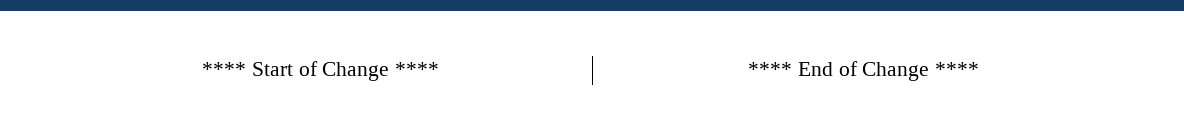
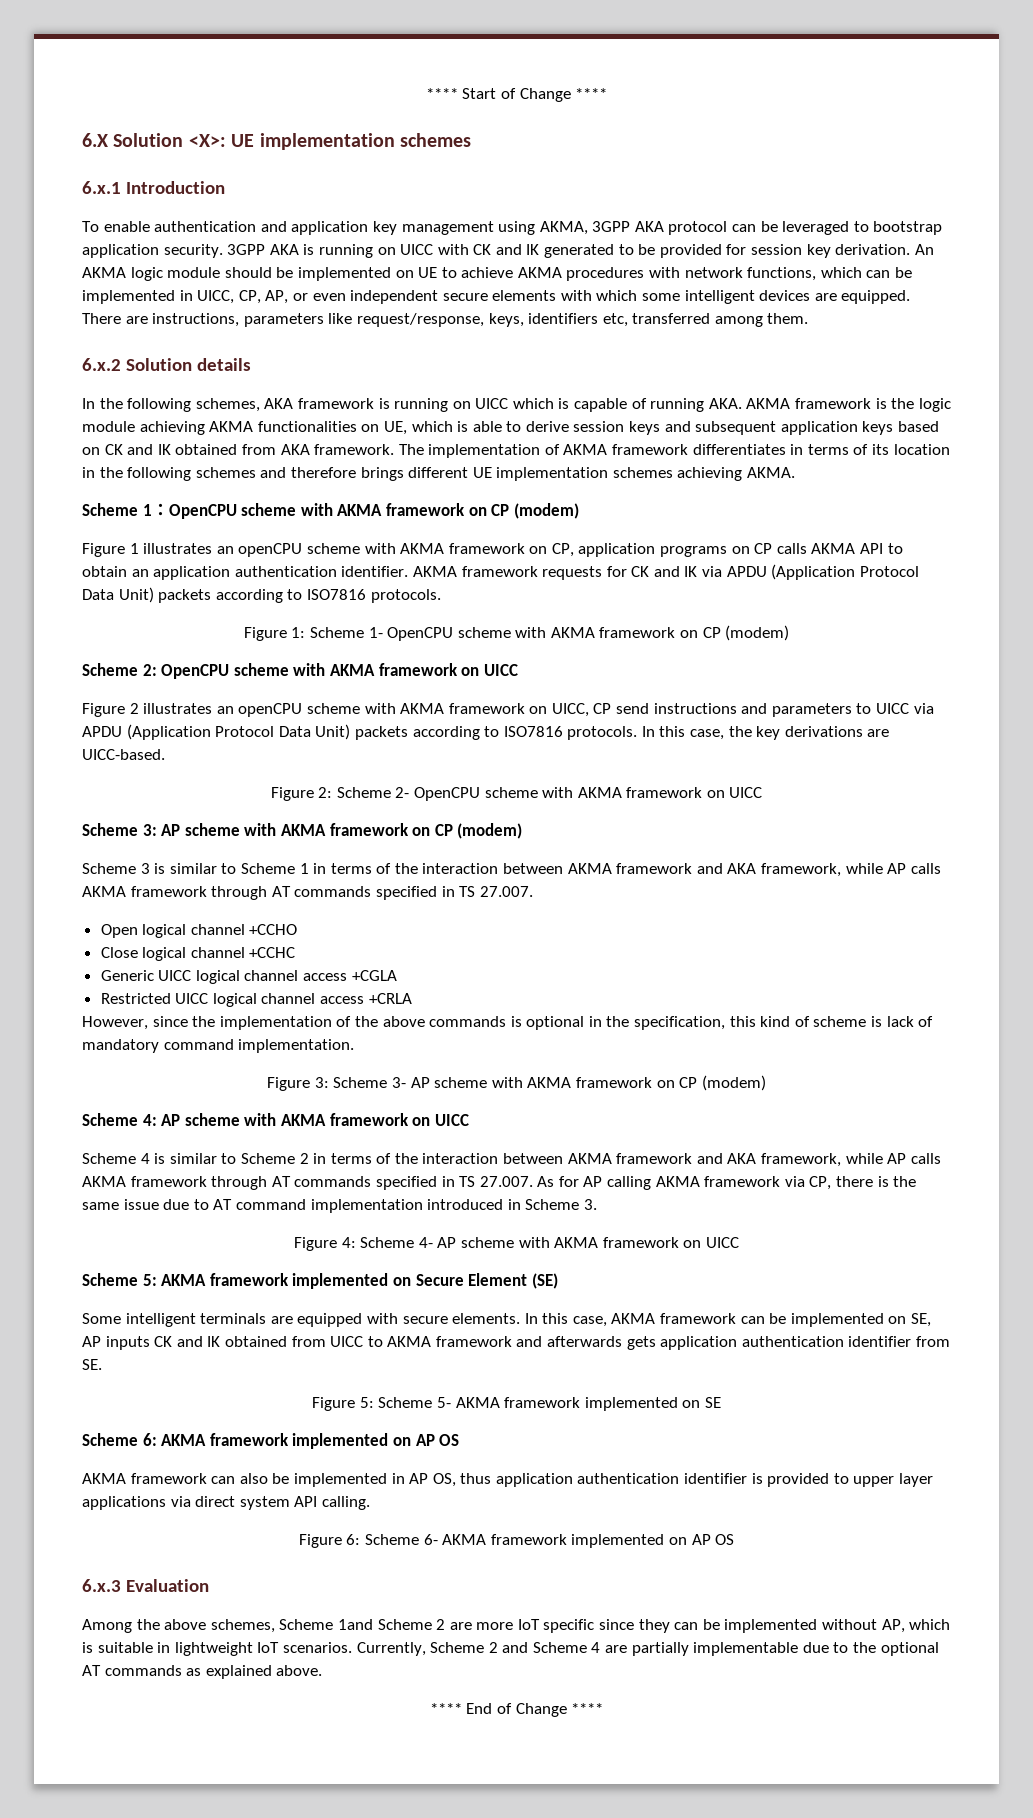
+ 6.X Solution <X>: UE implementation schemes
+ 6.x.1 Introduction
+ To enable authentication and application key management using AKMA, 3GPP AKA protocol can be leveraged to bootstrap application security. 3GPP AKA is running on UICC with CK and IK generated to be provided for session key derivation. An AKMA logic module should be implemented on UE to achieve AKMA procedures with network functions, which can be implemented in UICC, CP, AP, or even independent secure elements with which some intelligent devices are equipped. There are instructions, parameters like request/response, keys, identifiers etc, transferred among them.
+ 6.x.2 Solution details
+ In the following schemes, AKA framework is running on UICC which is capable of running AKA. AKMA framework is the logic module achieving AKMA functionalities on UE, which is able to derive session keys and subsequent application keys based on CK and IK obtained from AKA framework. The implementation of AKMA framework differentiates in terms of its location in the following schemes and therefore brings different UE implementation schemes achieving AKMA.
+ Scheme 1：OpenCPU scheme with AKMA framework on CP (modem)
+ Figure 1 illustrates an openCPU scheme with AKMA framework on CP, application programs on CP calls AKMA API to obtain an application authentication identifier. AKMA framework requests for CK and IK via APDU (Application Protocol Data Unit) packets according to ISO7816 protocols.
+ Figure 1: Scheme 1- OpenCPU scheme with AKMA framework on CP (modem)
+ Scheme 2: OpenCPU scheme with AKMA framework on UICC
+ Figure 2 illustrates an openCPU scheme with AKMA framework on UICC, CP send instructions and parameters to UICC via APDU (Application Protocol Data Unit) packets according to ISO7816 protocols. In this case, the key derivations are UICC-based.
+ Figure 2: Scheme 2- OpenCPU scheme with AKMA framework on UICC
+ Scheme 3: AP scheme with AKMA framework on CP (modem)
+ Scheme 3 is similar to Scheme 1 in terms of the interaction between AKMA framework and AKA framework, while AP calls AKMA framework through AT commands specified in TS 27.007.
+ Open logical channel +CCHO
+ Close logical channel +CCHC
+ Generic UICC logical channel access +CGLA
+ Restricted UICC logical channel access +CRLA
+ However, since the implementation of the above commands is optional in the specification, this kind of scheme is lack of mandatory command implementation.
+ Figure 3: Scheme 3- AP scheme with AKMA framework on CP (modem)
+ Scheme 4: AP scheme with AKMA framework on UICC
+ Scheme 4 is similar to Scheme 2 in terms of the interaction between AKMA framework and AKA framework, while AP calls AKMA framework through AT commands specified in TS 27.007. As for AP calling AKMA framework via CP, there is the same issue due to AT command implementation introduced in Scheme 3.
+ Figure 4: Scheme 4- AP scheme with AKMA framework on UICC
+ Scheme 5: AKMA framework implemented on Secure Element (SE)
+ Some intelligent terminals are equipped with secure elements. In this case, AKMA framework can be implemented on SE, AP inputs CK and IK obtained from UICC to AKMA framework and afterwards gets application authentication identifier from SE.
+ Figure 5: Scheme 5- AKMA framework implemented on SE
+ Scheme 6: AKMA framework implemented on AP OS
+ AKMA framework can also be implemented in AP OS, thus application authentication identifier is provided to upper layer applications via direct system API calling.
+ Figure 6: Scheme 6- AKMA framework implemented on AP OS
+ 6.x.3 Evaluation
+ Among the above schemes, Scheme 1and Scheme 2 are more IoT specific since they can be implemented without AP, which is suitable in lightweight IoT scenarios. Currently, Scheme 2 and Scheme 4 are partially implementable due to the optional AT commands as explained above.

